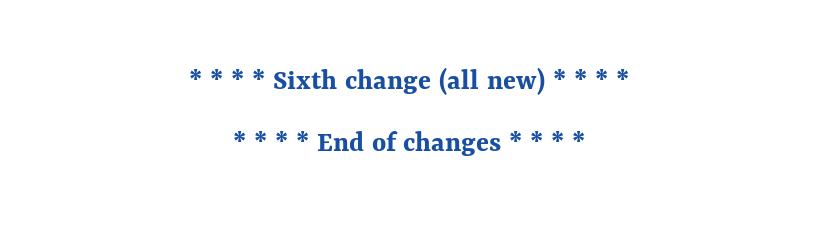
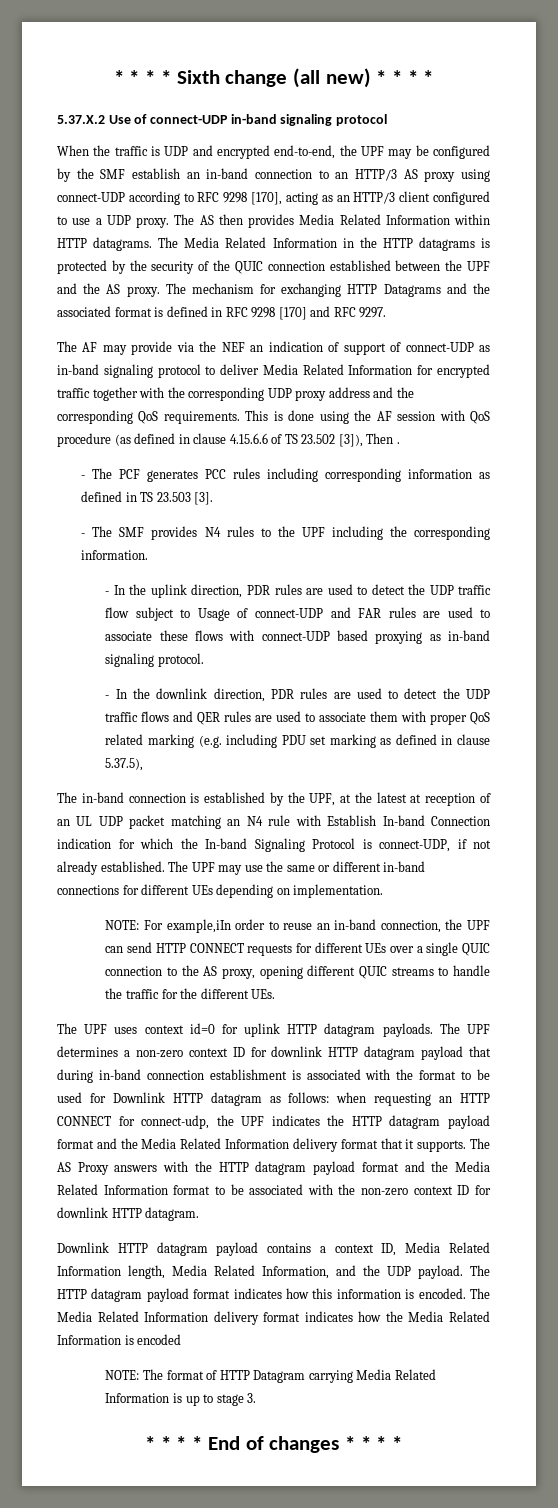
+ 5.37.X.2 Use of connect-UDP in-band signaling protocol
+ When the traffic is UDP and encrypted end-to-end, the UPF may be configured by the SMF establish an in-band connection to an HTTP/3 AS proxy using connect-UDP according to RFC 9298 [170], acting as an HTTP/3 client configured to use a UDP proxy. The AS then provides Media Related Information within HTTP datagrams. The Media Related Information in the HTTP datagrams is protected by the security of the QUIC connection established between the UPF and the AS proxy. The mechanism for exchanging HTTP Datagrams and the associated format is defined in RFC 9298 [170] and RFC 9297.
+ The AF may provide via the NEF an indication of support of connect-UDP as in-band signaling protocol to deliver Media Related Information for encrypted traffic together with the corresponding UDP proxy address and the corresponding QoS requirements. This is done using the AF session with QoS procedure (as defined in clause 4.15.6.6 of TS 23.502 [3]), Then .
+ - The PCF generates PCC rules including corresponding information as defined in TS 23.503 [3].
+ - The SMF provides N4 rules to the UPF including the corresponding information.
+ - In the uplink direction, PDR rules are used to detect the UDP traffic flow subject to Usage of connect-UDP and FAR rules are used to associate these flows with connect-UDP based proxying as in-band signaling protocol.
+ - In the downlink direction, PDR rules are used to detect the UDP traffic flows and QER rules are used to associate them with proper QoS related marking (e.g. including PDU set marking as defined in clause 5.37.5),
+ The in-band connection is established by the UPF, at the latest at reception of an UL UDP packet matching an N4 rule with Establish In-band Connection indication for which the In-band Signaling Protocol is connect-UDP, if not already established. The UPF may use the same or different in-band connections for different UEs depending on implementation.
+ NOTE: For example,iIn order to reuse an in-band connection, the UPF can send HTTP CONNECT requests for different UEs over a single QUIC connection to the AS proxy, opening different QUIC streams to handle the traffic for the different UEs.
+ The UPF uses context id=0 for uplink HTTP datagram payloads. The UPF determines a non-zero context ID for downlink HTTP datagram payload that during in-band connection establishment is associated with the format to be used for Downlink HTTP datagram as follows: when requesting an HTTP CONNECT for connect-udp, the UPF indicates the HTTP datagram payload format and the Media Related Information delivery format that it supports. The AS Proxy answers with the HTTP datagram payload format and the Media Related Information format to be associated with the non-zero context ID for downlink HTTP datagram.
+ Downlink HTTP datagram payload contains a context ID, Media Related Information length, Media Related Information, and the UDP payload. The HTTP datagram payload format indicates how this information is encoded. The Media Related Information delivery format indicates how the Media Related Information is encoded
+ NOTE: The format of HTTP Datagram carrying Media Related Information is up to stage 3.

